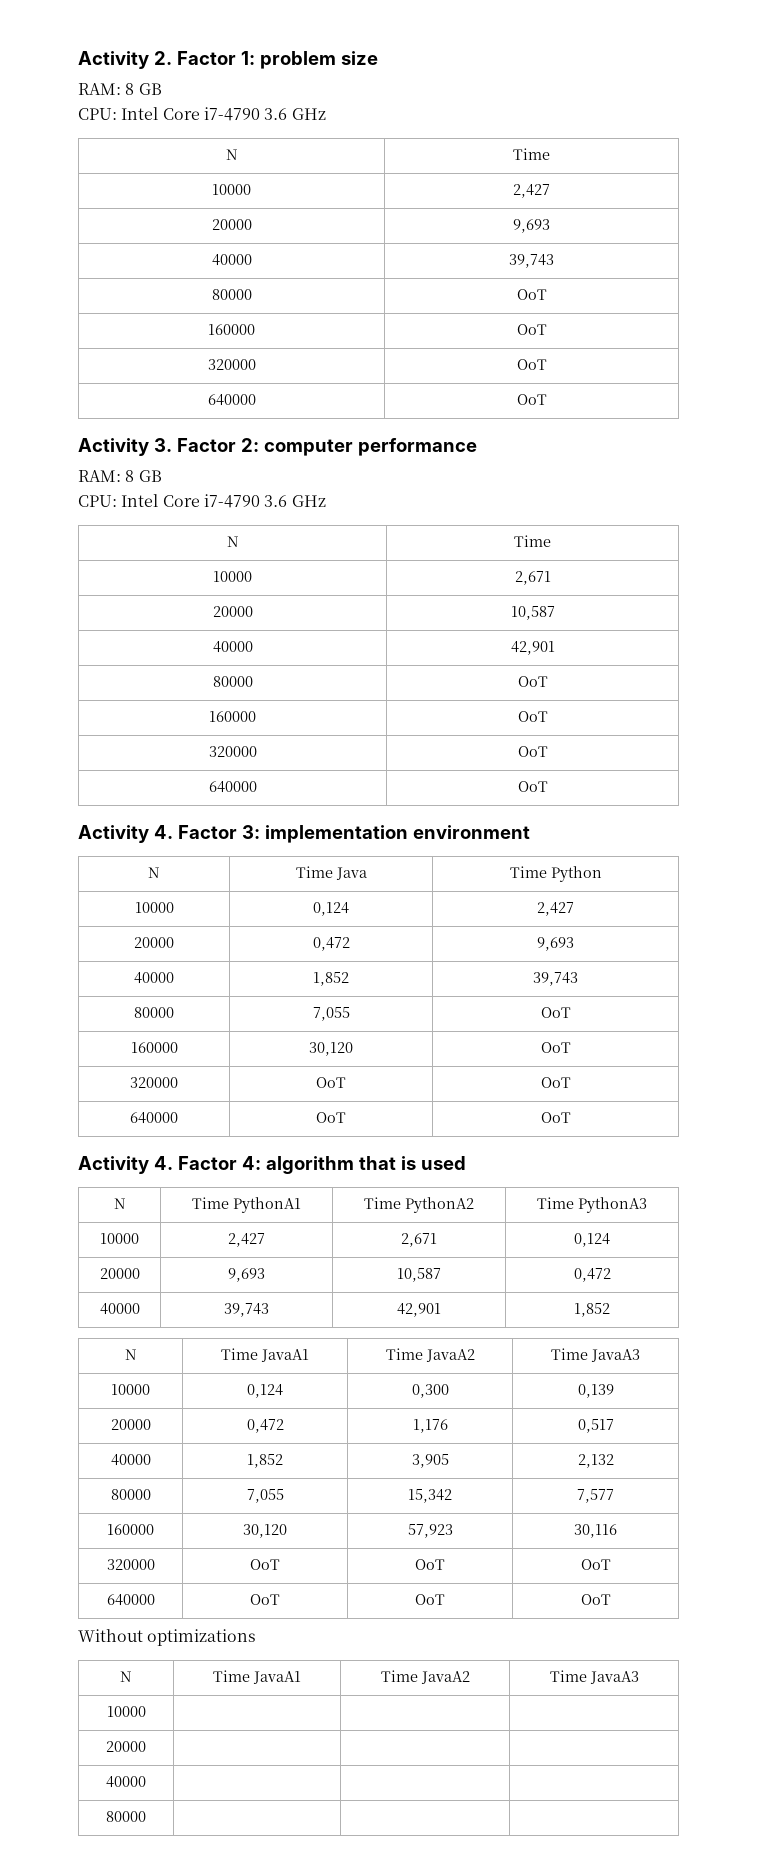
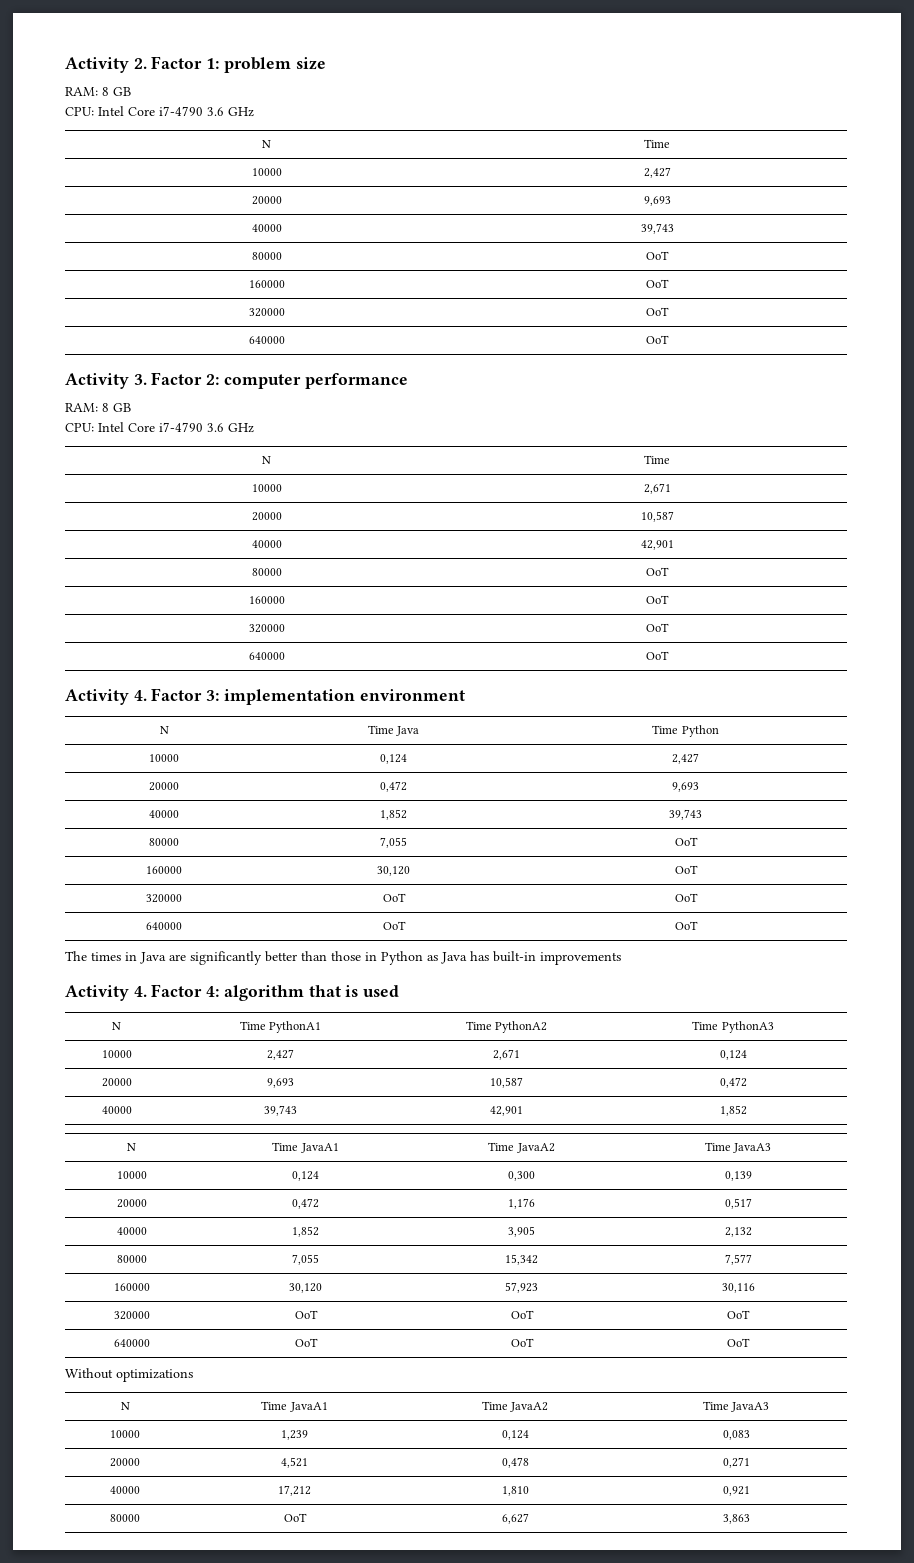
+ The times in Java are significantly better than those in Python as Java has built-in improvements
- 10000 | | |
- 20000 | | |
- 40000 | | |
- 80000 | | |
+ 10000 | 1,239 | 0,124 | 0,083
+ 20000 | 4,521 | 0,478 | 0,271
+ 40000 | 17,212 | 1,810 | 0,921
+ 80000 | OoT | 6,627 | 3,863

